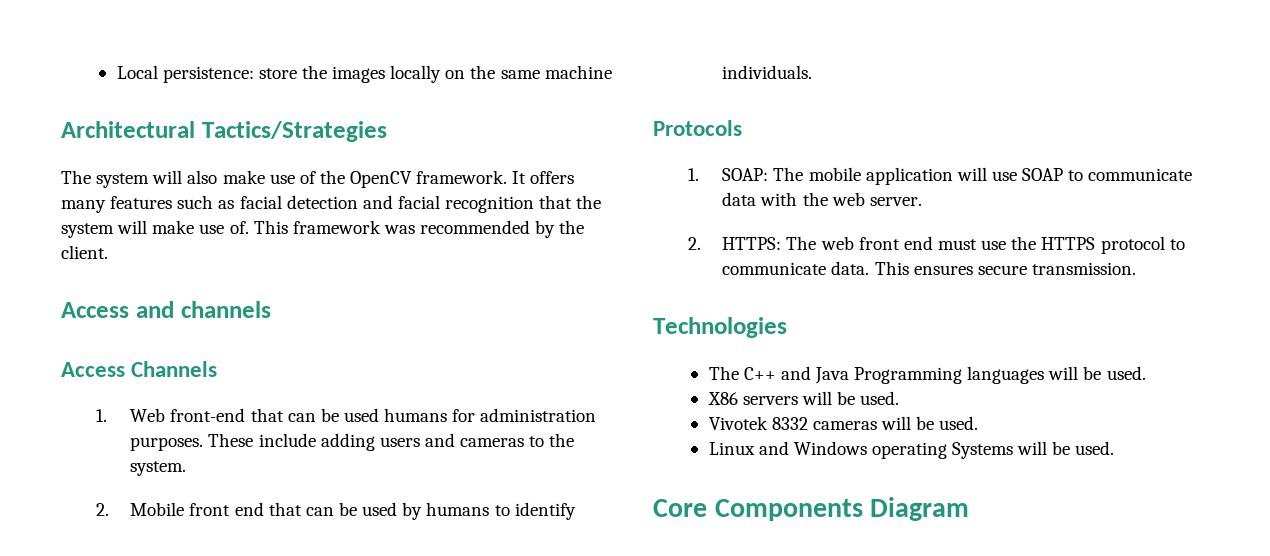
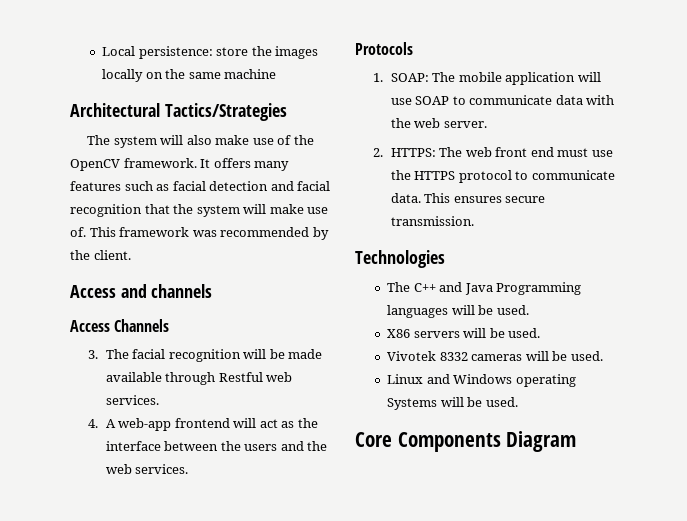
- 1. Web front-end that can be used humans for administration purposes. These include adding users and cameras to the system.
- 2. Mobile front end that can be used by humans to identify individuals.
+ 3. The facial recognition will be made available through Restful web services.
+ 4. A web-app frontend will act as the interface between the users and the web services.

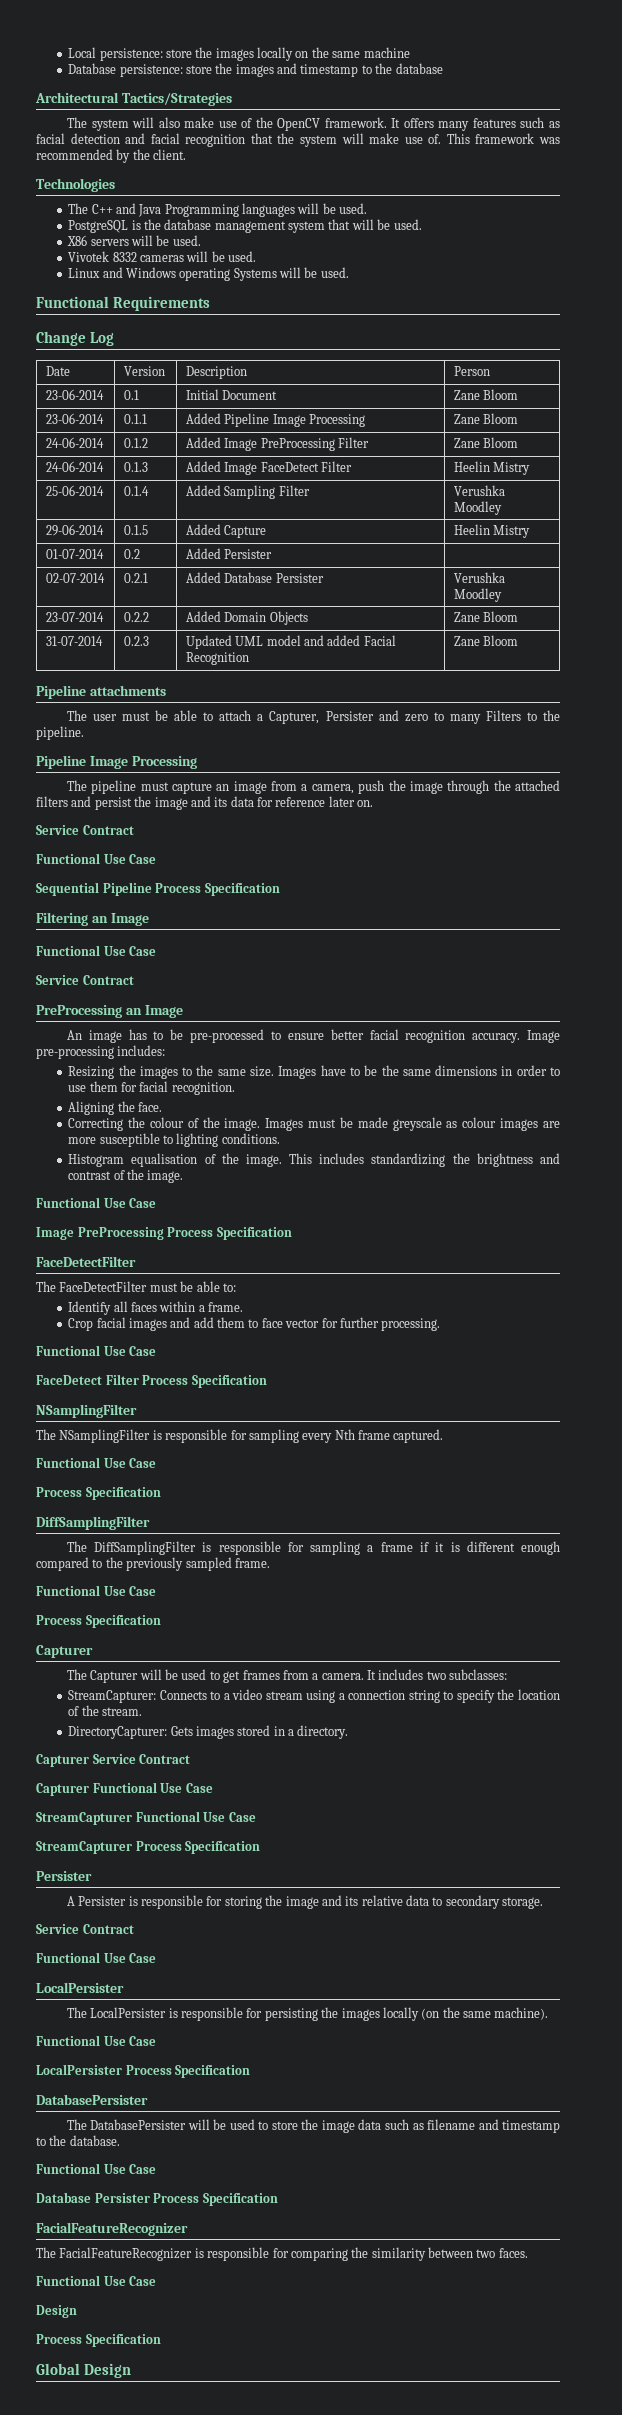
+ Database persistence: store the images and timestamp to the database
- Access and channels
- Access Channels
- 3. The facial recognition will be made available through Restful web services.
- 4. A web-app frontend will act as the interface between the users and the web services.
- Protocols
- 1. SOAP: The mobile application will use SOAP to communicate data with the web server.
- 2. HTTPS: The web front end must use the HTTPS protocol to communicate data. This ensures secure transmission.
+ PostgreSQL is the database management system that will be used.
- Core Components Diagram
+ Functional Requirements
+ Change Log
+ Date | Version | Description | Person
+ 23-06-2014 | 0.1 | Initial Document | Zane Bloom
+ 23-06-2014 | 0.1.1 | Added Pipeline Image Processing | Zane Bloom
+ 24-06-2014 | 0.1.2 | Added Image PreProcessing Filter | Zane Bloom
+ 24-06-2014 | 0.1.3 | Added Image FaceDetect Filter | Heelin Mistry
+ 25-06-2014 | 0.1.4 | Added Sampling Filter | Verushka Moodley
+ 29-06-2014 | 0.1.5 | Added Capture | Heelin Mistry
+ 01-07-2014 | 0.2 | Added Persister |
+ 02-07-2014 | 0.2.1 | Added Database Persister | Verushka Moodley
+ 23-07-2014 | 0.2.2 | Added Domain Objects | Zane Bloom
+ 31-07-2014 | 0.2.3 | Updated UML model and added Facial Recognition | Zane Bloom
+ Pipeline attachments
+ The user must be able to attach a Capturer, Persister and zero to many Filters to the pipeline.
+ Pipeline Image Processing
+ The pipeline must capture an image from a camera, push the image through the attached filters and persist the image and its data for reference later on.
+ Service Contract
+ Functional Use Case
+ Sequential Pipeline Process Specification
+ Filtering an Image
+ Functional Use Case
+ Service Contract
+ PreProcessing an Image
+ An image has to be pre-processed to ensure better facial recognition accuracy. Image pre-processing includes:
+ Resizing the images to the same size. Images have to be the same dimensions in order to use them for facial recognition.
+ Aligning the face.
+ Correcting the colour of the image. Images must be made greyscale as colour images are more susceptible to lighting conditions.
+ Histogram equalisation of the image. This includes standardizing the brightness and contrast of the image.
+ Functional Use Case
+ Image PreProcessing Process Specification
+ FaceDetectFilter
+ The FaceDetectFilter must be able to:
+ Identify all faces within a frame.
+ Crop facial images and add them to face vector for further processing.
+ Functional Use Case
+ FaceDetect Filter Process Specification
+ NSamplingFilter
+ The NSamplingFilter is responsible for sampling every Nth frame captured.
+ Functional Use Case
+ Process Specification
+ DiffSamplingFilter
+ The DiffSamplingFilter is responsible for sampling a frame if it is different enough compared to the previously sampled frame.
+ Functional Use Case
+ Process Specification
+ Capturer
+ The Capturer will be used to get frames from a camera. It includes two subclasses:
+ StreamCapturer: Connects to a video stream using a connection string to specify the location of the stream.
+ DirectoryCapturer: Gets images stored in a directory.
+ Capturer Service Contract
+ Capturer Functional Use Case
+ StreamCapturer Functional Use Case
+ StreamCapturer Process Specification
+ Persister
+ A Persister is responsible for storing the image and its relative data to secondary storage.
+ Service Contract
+ Functional Use Case
+ LocalPersister
+ The LocalPersister is responsible for persisting the images locally (on the same machine).
+ Functional Use Case
+ LocalPersister Process Specification
+ DatabasePersister
+ The DatabasePersister will be used to store the image data such as filename and timestamp to the database.
+ Functional Use Case
+ Database Persister Process Specification
+ FacialFeatureRecognizer
+ The FacialFeatureRecognizer is responsible for comparing the similarity between two faces.
+ Functional Use Case
+ Design
+ Process Specification
+ Global Design

